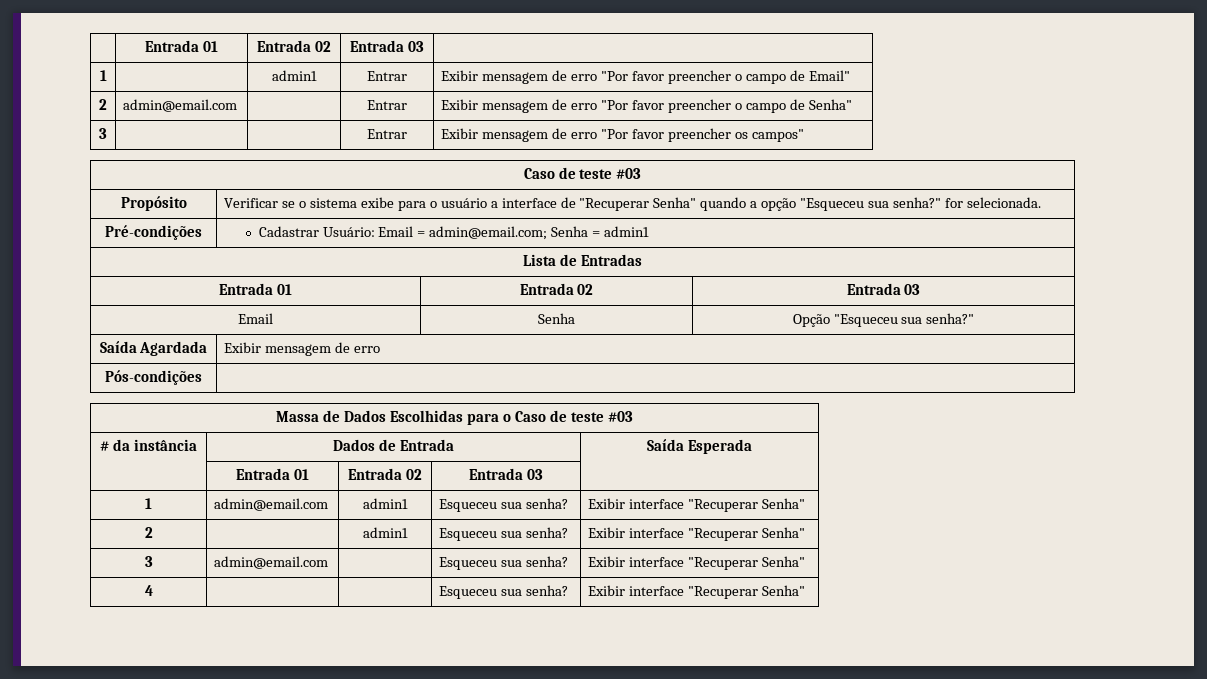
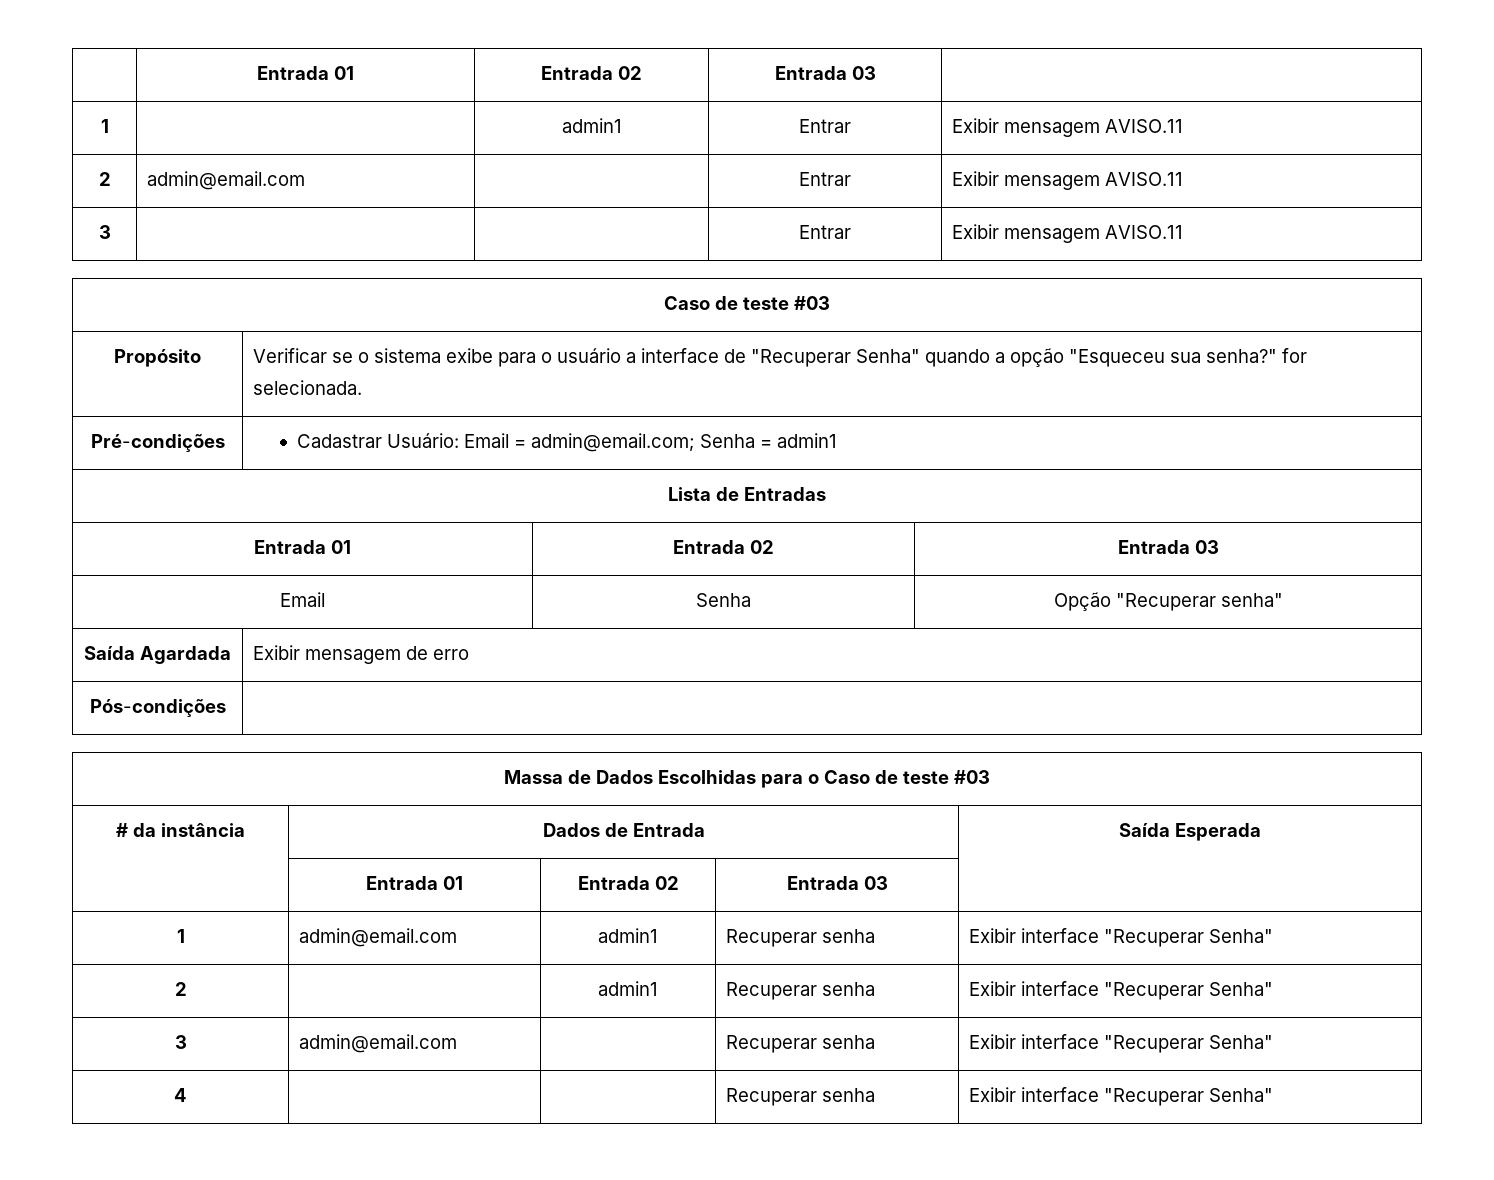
- 1 | | admin1 | Entrar | Exibir mensagem de erro "Por favor preencher o campo de Email"
+ 1 | | admin1 | Entrar | Exibir mensagem AVISO.11
- 2 | admin@email.com | | Entrar | Exibir mensagem de erro "Por favor preencher o campo de Senha"
- 3 | | | Entrar | Exibir mensagem de erro "Por favor preencher os campos"
+ 2 | admin@email.com | | Entrar | Exibir mensagem AVISO.11
+ 3 | | | Entrar | Exibir mensagem AVISO.11
- Email | Senha | Opção "Esqueceu sua senha?"
+ Email | Senha | Opção "Recuperar senha"
- 1 | admin@email.com | admin1 | Esqueceu sua senha? | Exibir interface "Recuperar Senha"
+ 1 | admin@email.com | admin1 | Recuperar senha | Exibir interface "Recuperar Senha"
- 2 | | admin1 | Esqueceu sua senha? | Exibir interface "Recuperar Senha"
+ 2 | | admin1 | Recuperar senha | Exibir interface "Recuperar Senha"
- 3 | admin@email.com | | Esqueceu sua senha? | Exibir interface "Recuperar Senha"
+ 3 | admin@email.com | | Recuperar senha | Exibir interface "Recuperar Senha"
- 4 | | | Esqueceu sua senha? | Exibir interface "Recuperar Senha"
+ 4 | | | Recuperar senha | Exibir interface "Recuperar Senha"

